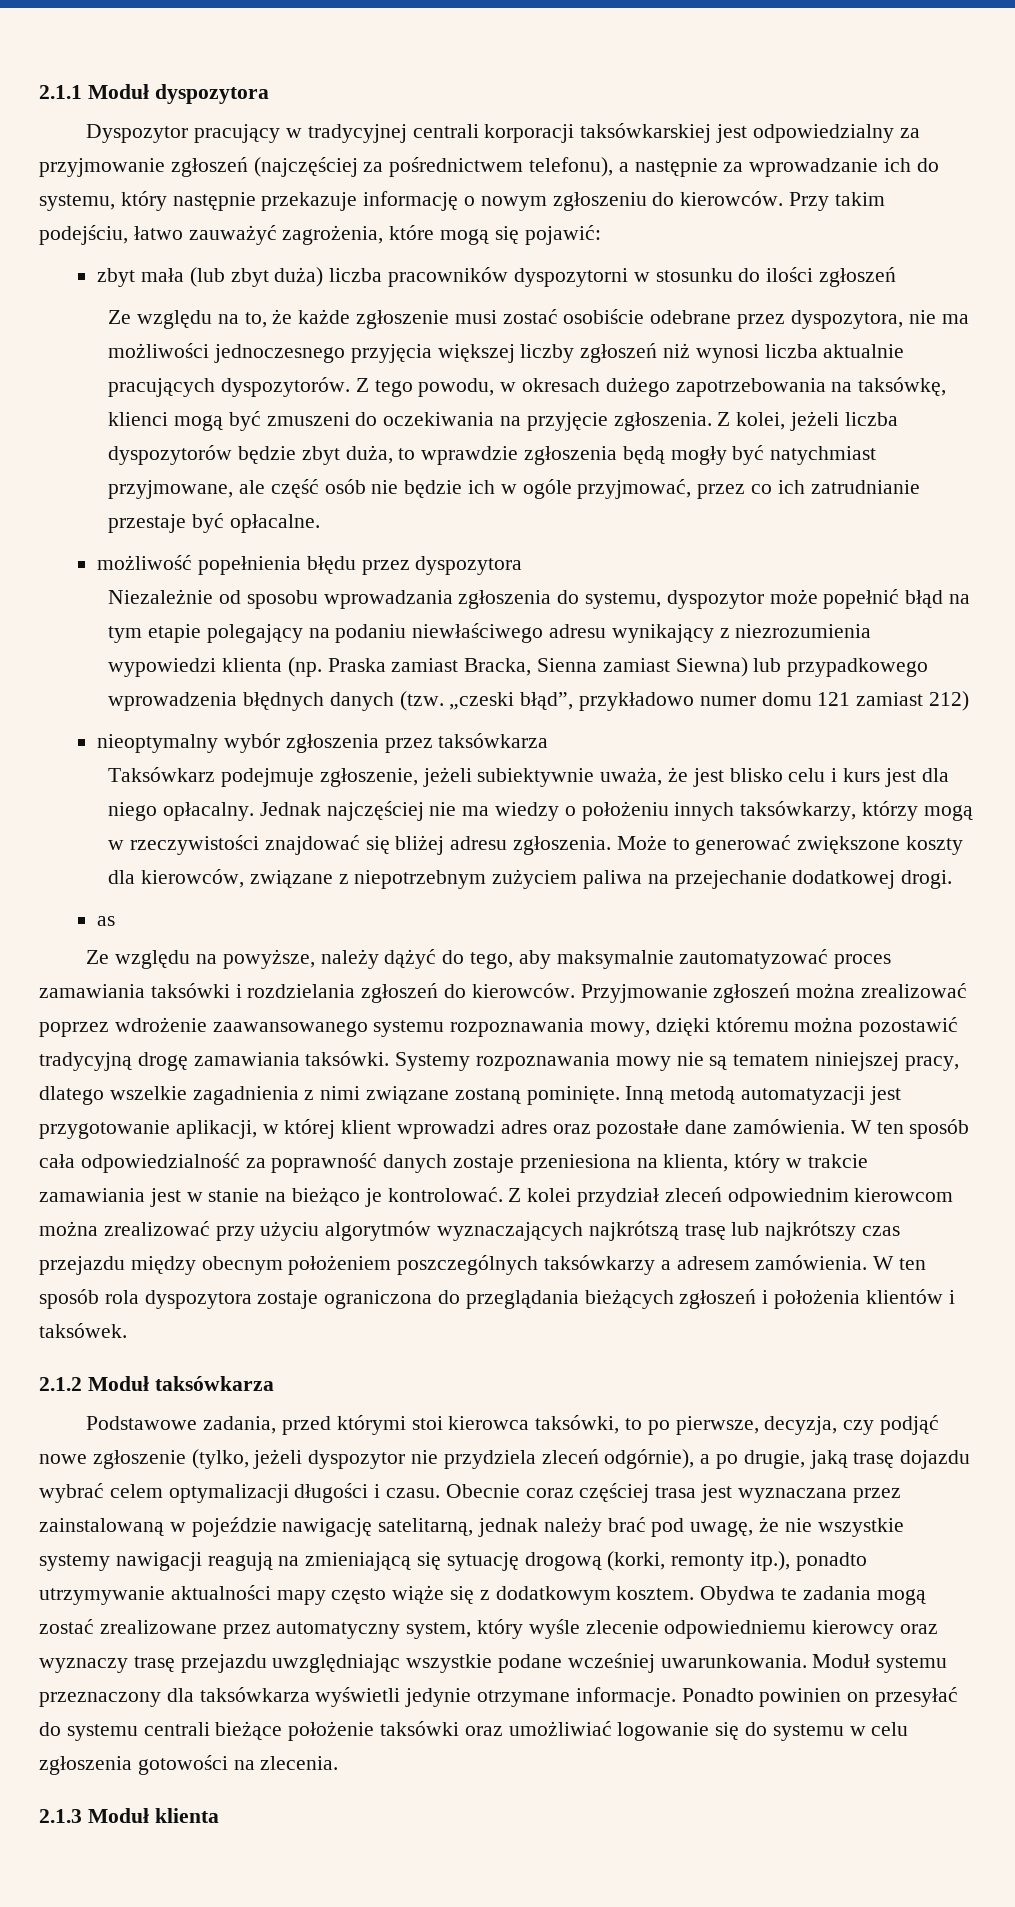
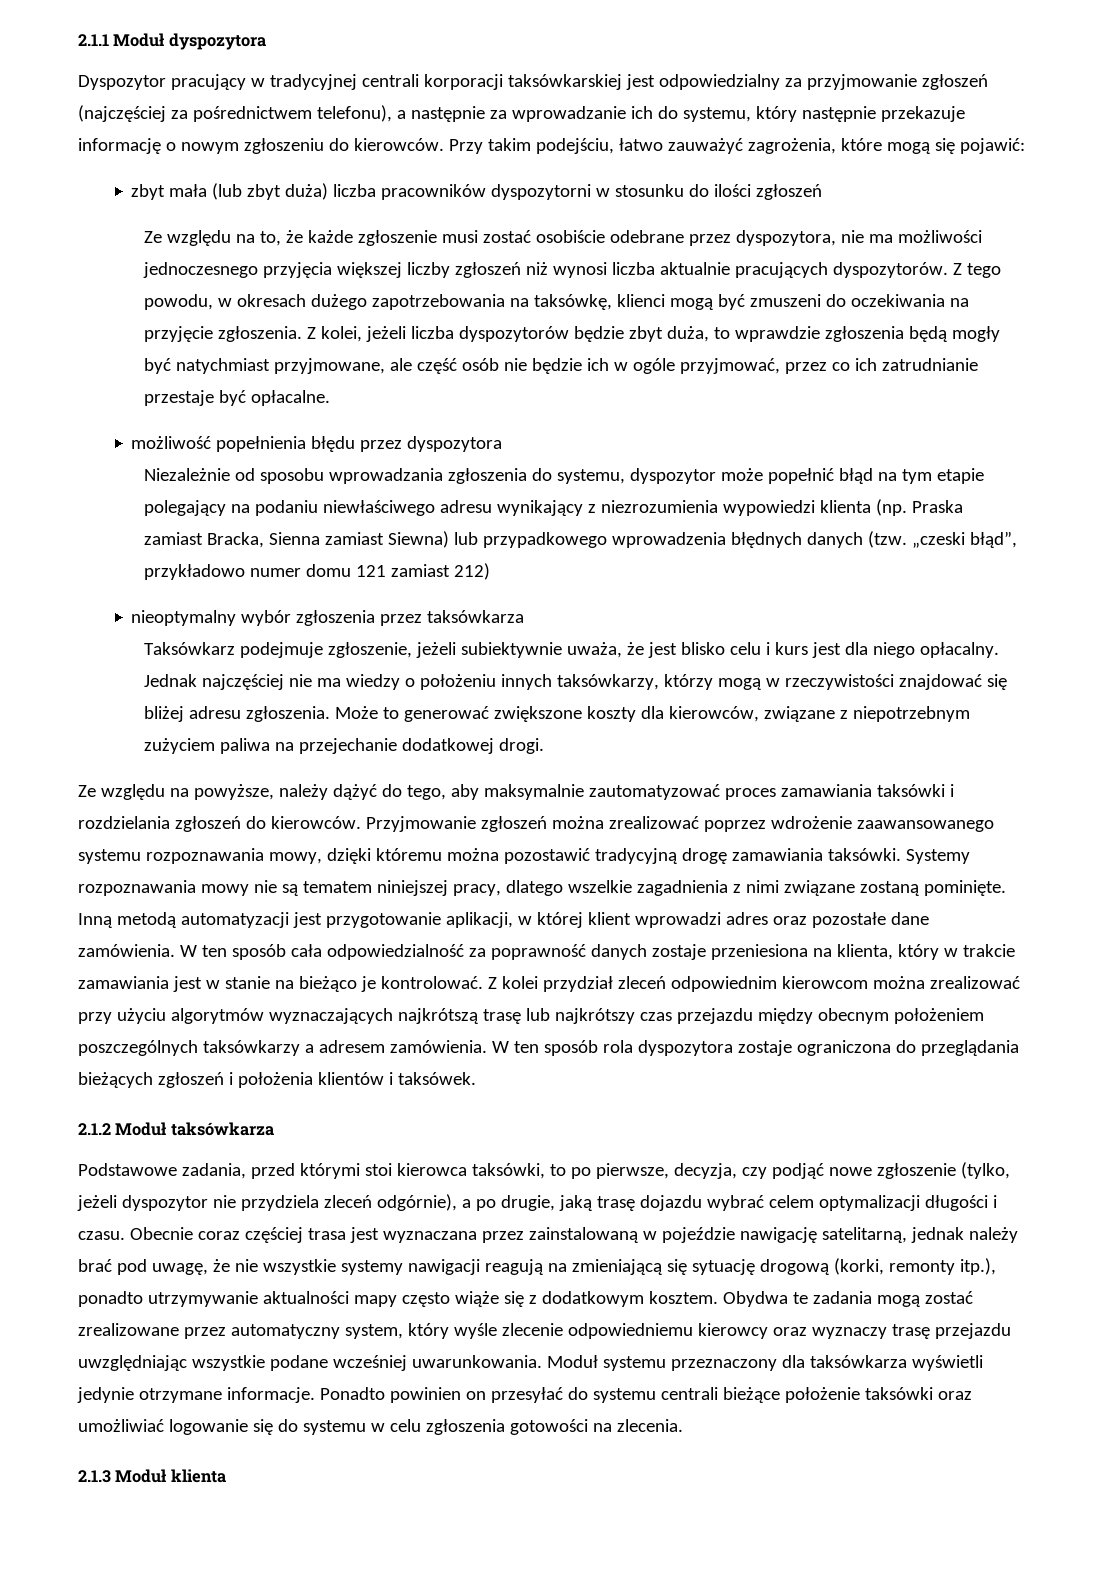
- as

